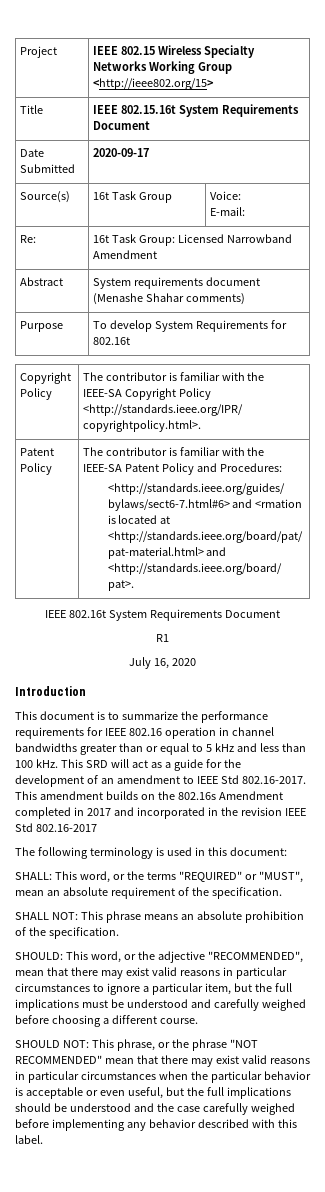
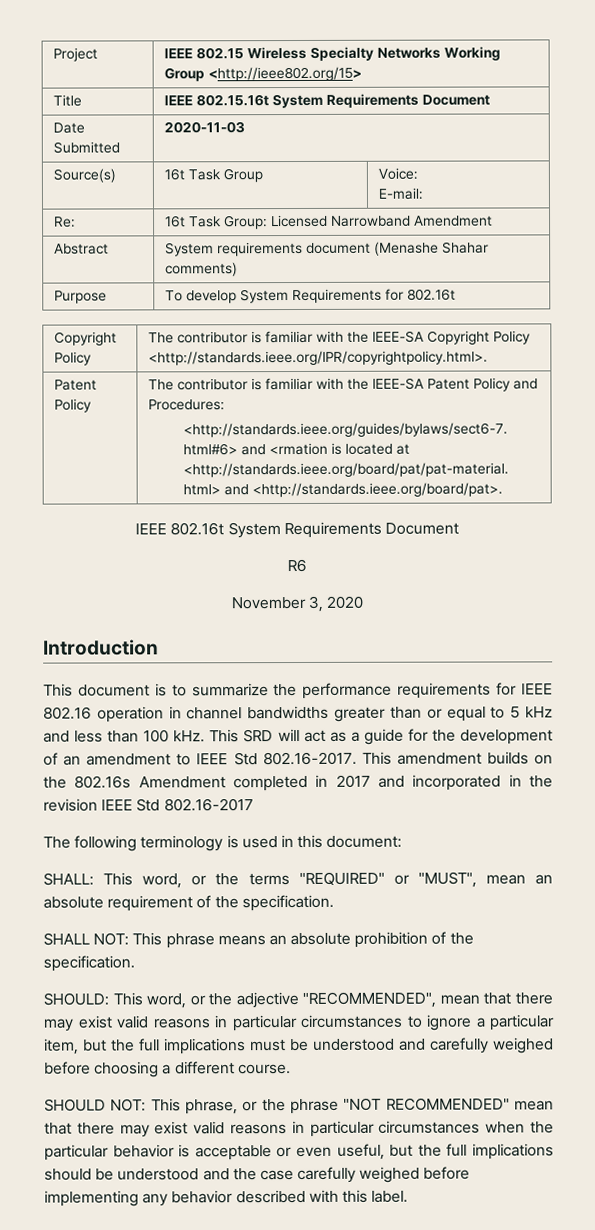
- Date Submitted | 2020-09-17
+ Date Submitted | 2020-11-03
- R1
- July 16, 2020
+ R6
+ November 3, 2020

